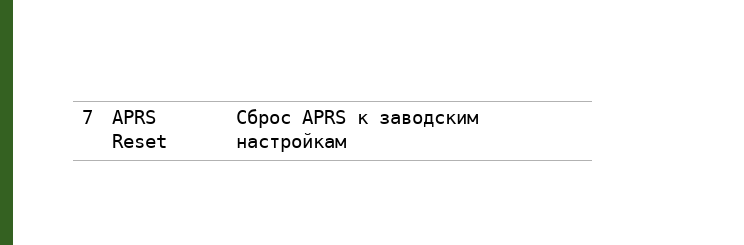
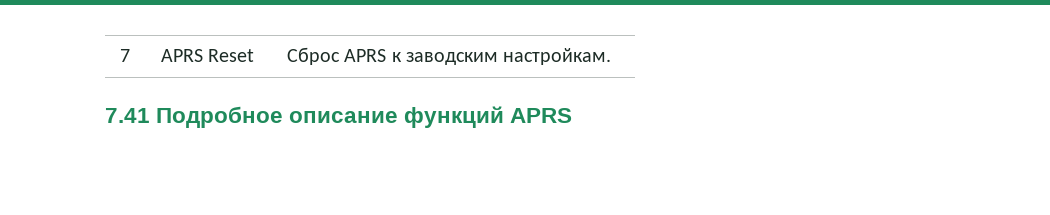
- 7 | APRS Reset | Сброс APRS к заводским настройкам
+ 7 | APRS Reset | Сброс APRS к заводским настройкам.
+ 7.41 Подробное описание функций APRS

